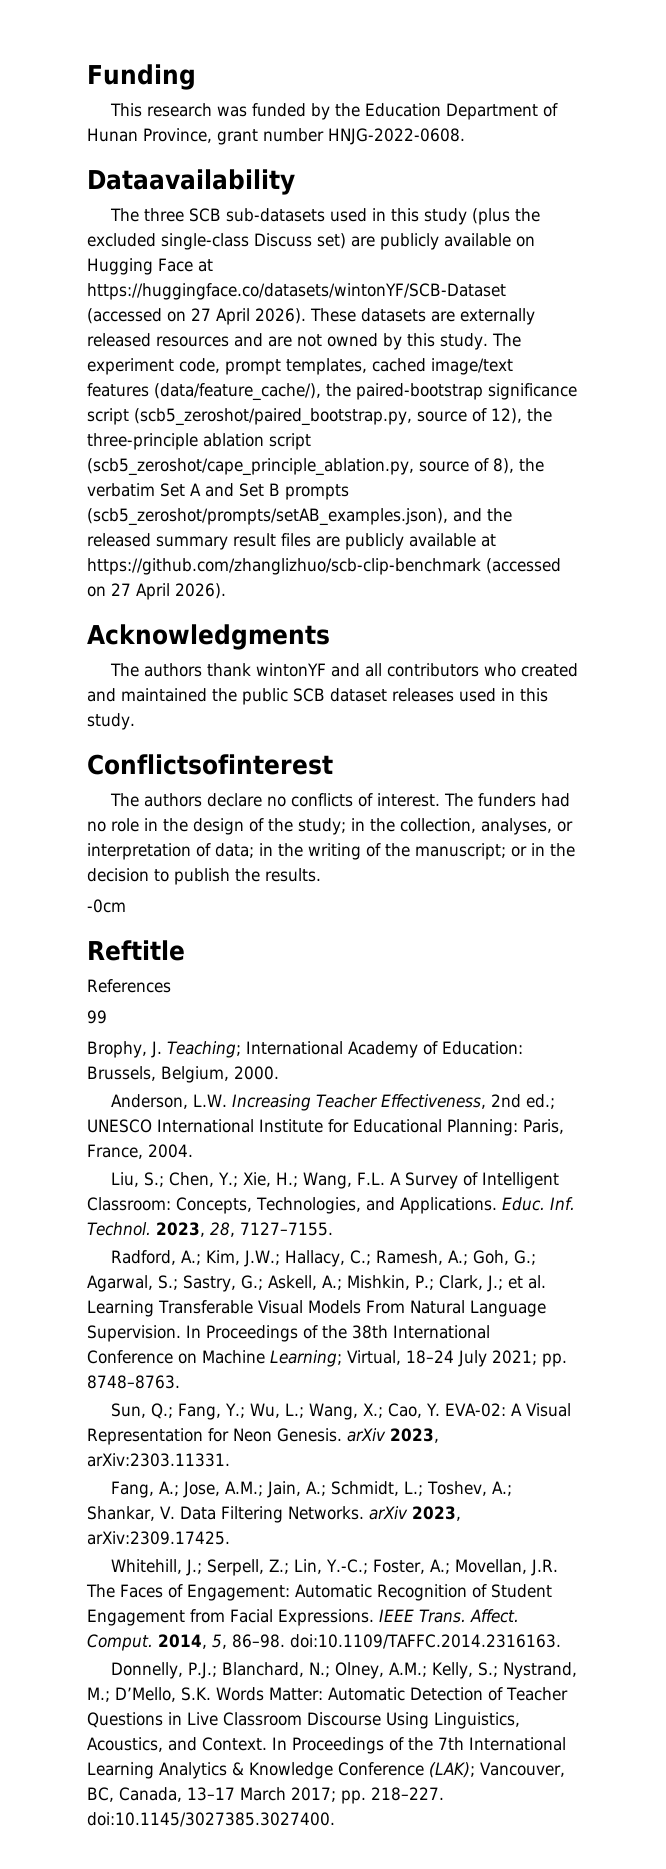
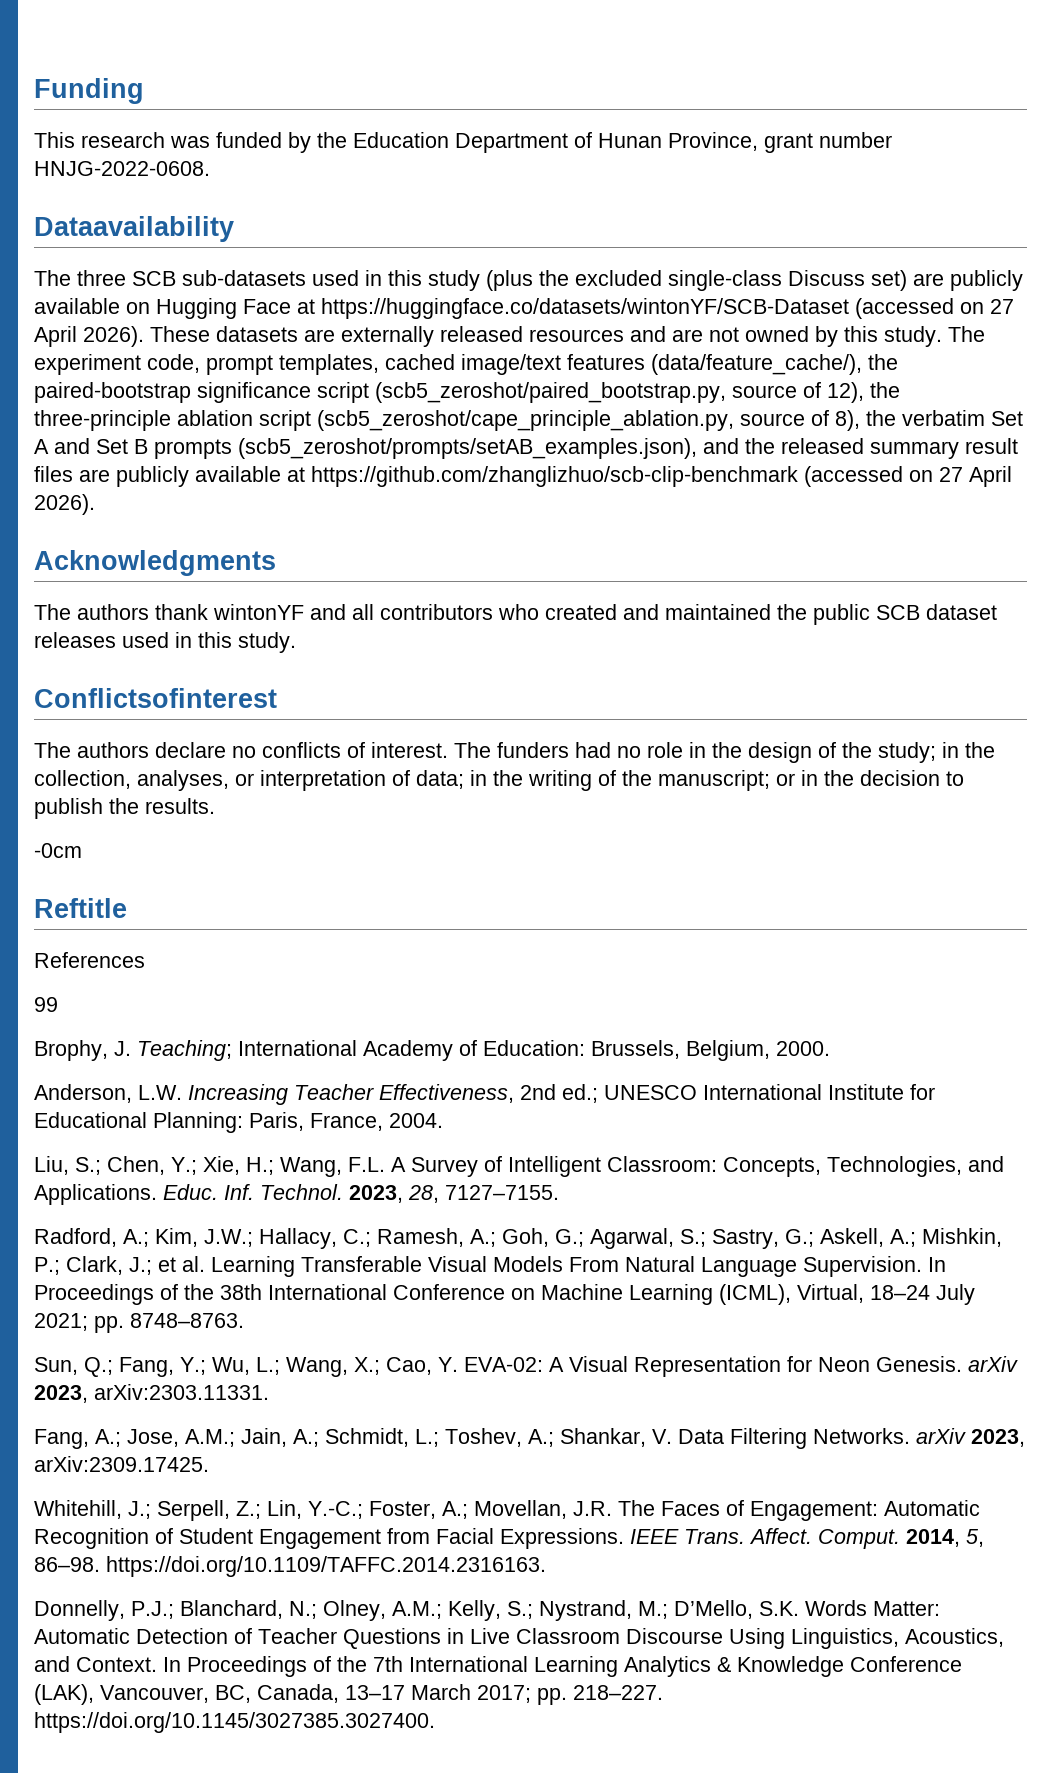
- In Proceedings of the 38th International Conference on Machine Learning; Virtual, 18–24 July 2021; pp. 8748–8763.
+ In Proceedings of the 38th International Conference on Machine Learning (ICML), Virtual, 18–24 July 2021; pp. 8748–8763.
- 2014, 5, 86–98. doi:10.1109/TAFFC.2014.2316163.
+ 2014, 5, 86–98. https://doi.org/10.1109/TAFFC.2014.2316163.
- In Proceedings of the 7th International Learning Analytics & Knowledge Conference (LAK); Vancouver, BC, Canada, 13–17 March 2017; pp. 218–227. doi:10.1145/3027385.3027400.
+ In Proceedings of the 7th International Learning Analytics & Knowledge Conference (LAK), Vancouver, BC, Canada, 13–17 March 2017; pp. 218–227. https://doi.org/10.1145/3027385.3027400.

